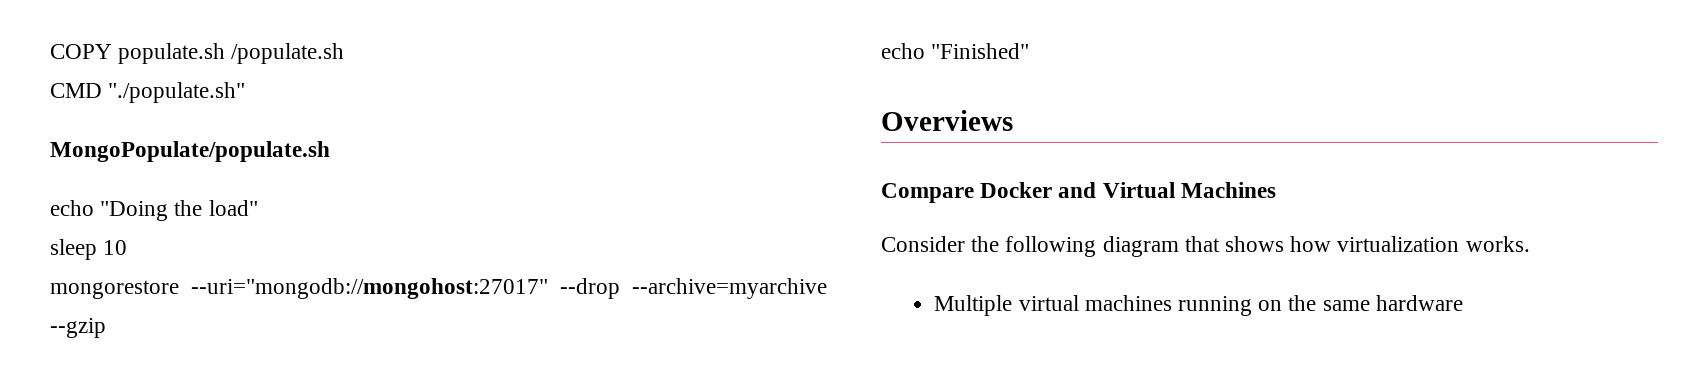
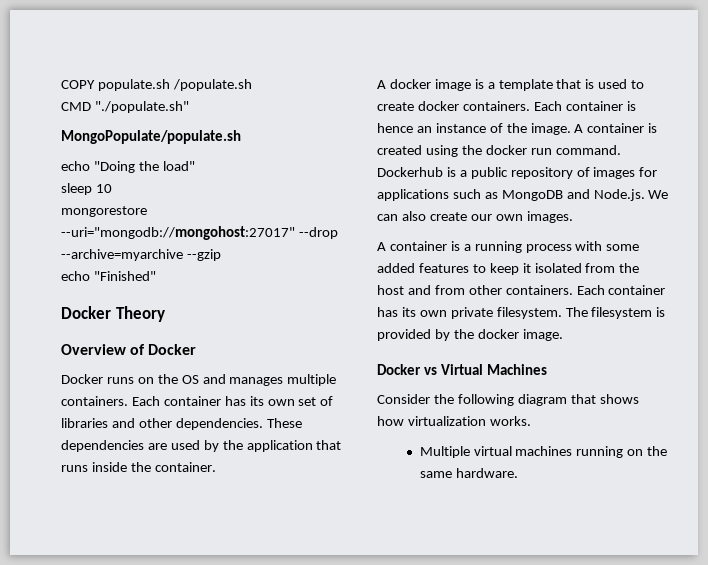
- Overviews
- Compare Docker and Virtual Machines
+ Docker Theory
+ Overview of Docker
+ Docker runs on the OS and manages multiple containers. Each container has its own set of libraries and other dependencies. These dependencies are used by the application that runs inside the container.
+ A docker image is a template that is used to create docker containers. Each container is hence an instance of the image. A container is created using the docker run command. Dockerhub is a public repository of images for applications such as MongoDB and Node.js. We can also create our own images.
+ A container is a running process with some added features to keep it isolated from the host and from other containers. Each container has its own private filesystem. The filesystem is provided by the docker image.
+ Docker vs Virtual Machines
- Multiple virtual machines running on the same hardware
+ Multiple virtual machines running on the same hardware.

